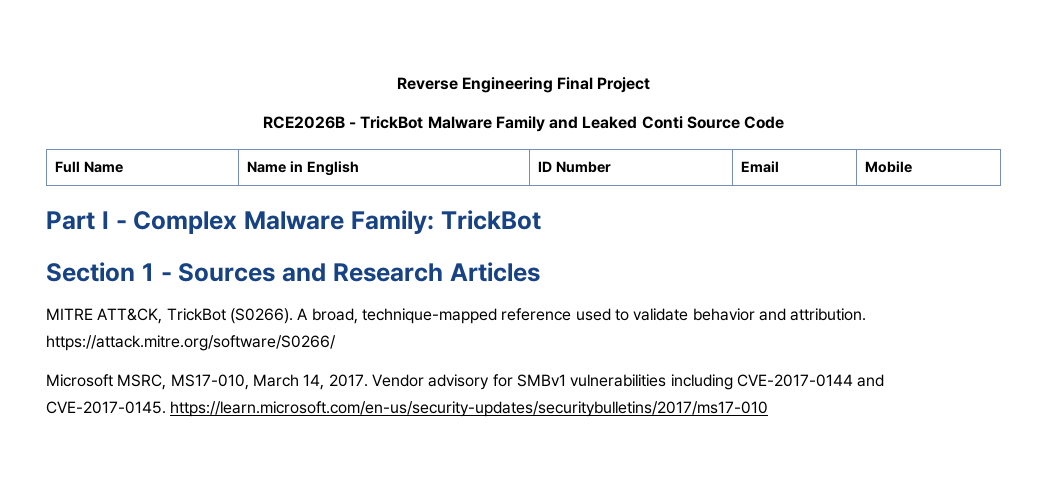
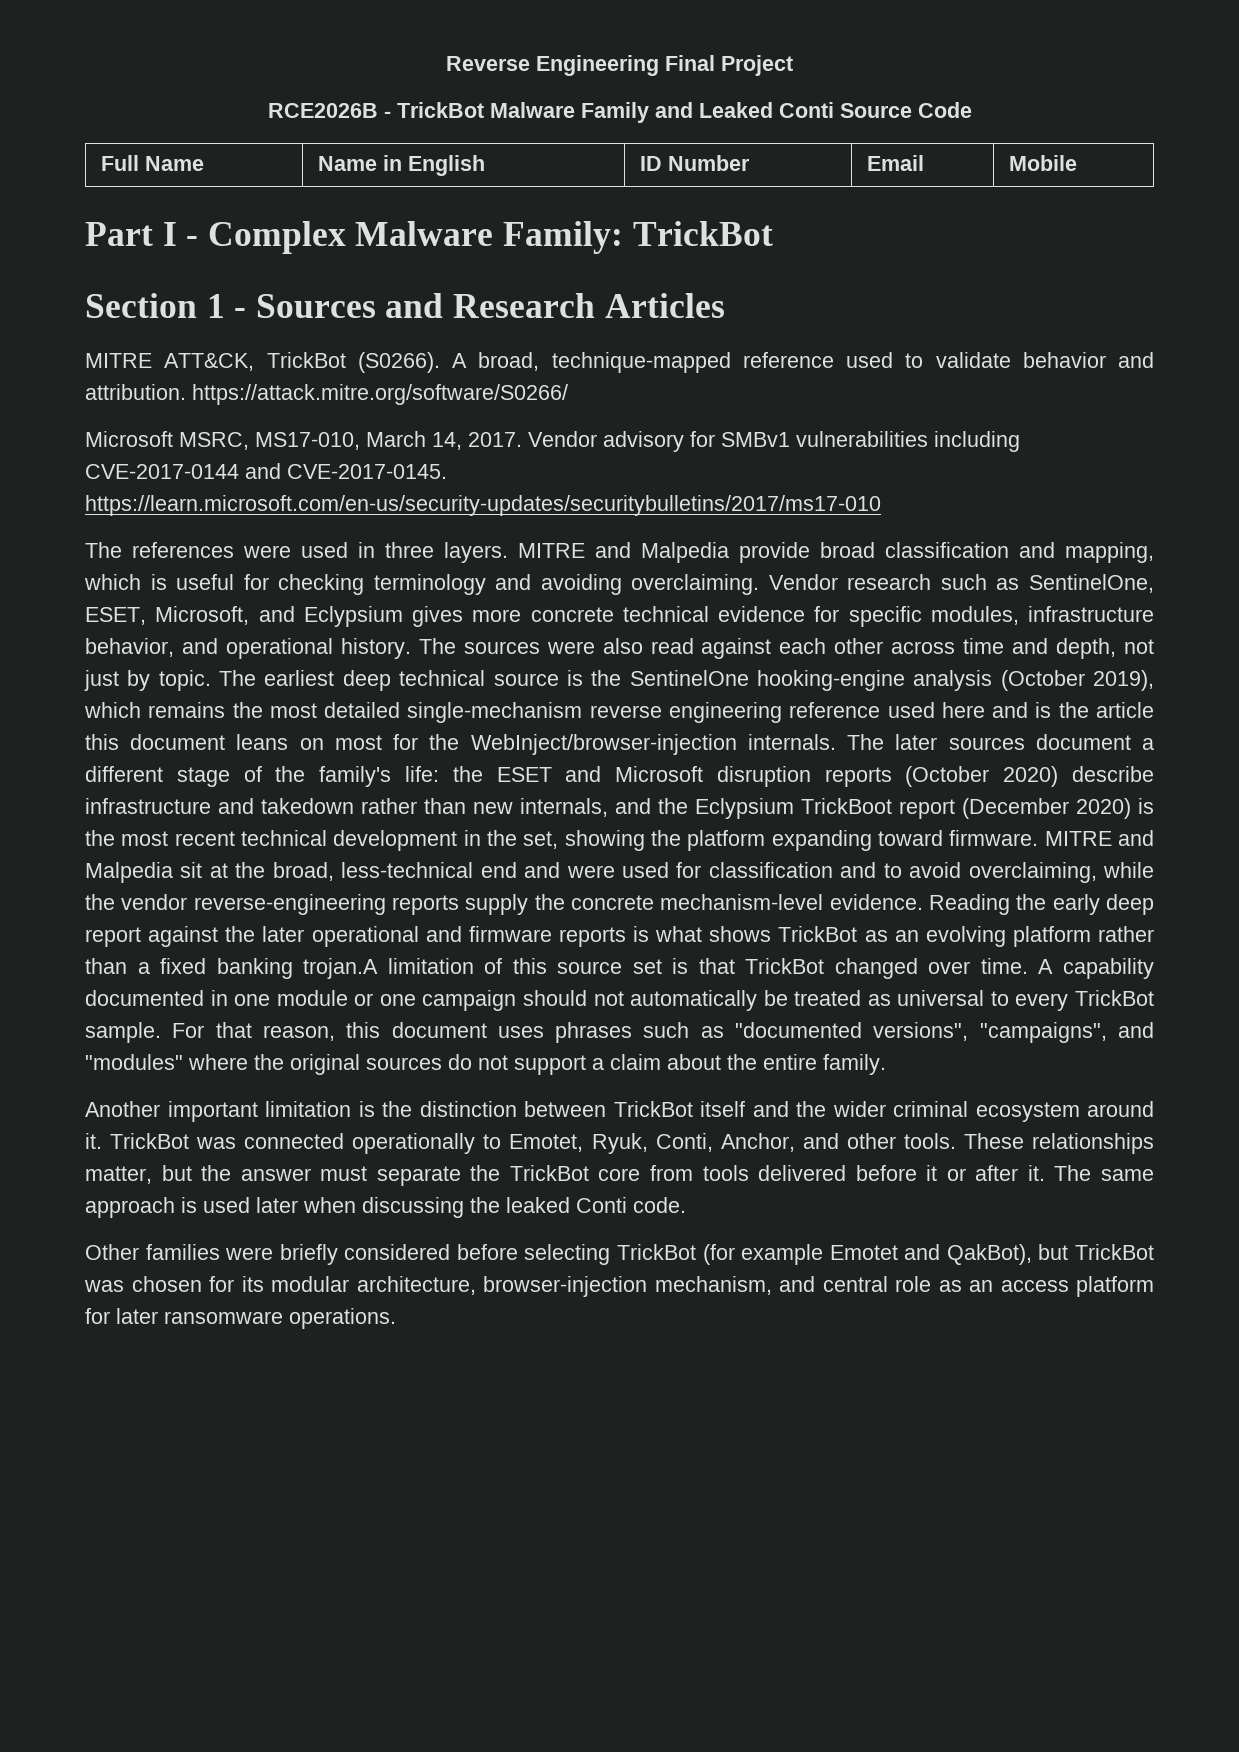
+ The references were used in three layers. MITRE and Malpedia provide broad classification and mapping, which is useful for checking terminology and avoiding overclaiming. Vendor research such as SentinelOne, ESET, Microsoft, and Eclypsium gives more concrete technical evidence for specific modules, infrastructure behavior, and operational history. The sources were also read against each other across time and depth, not just by topic. The earliest deep technical source is the SentinelOne hooking-engine analysis (October 2019), which remains the most detailed single-mechanism reverse engineering reference used here and is the article this document leans on most for the WebInject/browser-injection internals. The later sources document a different stage of the family's life: the ESET and Microsoft disruption reports (October 2020) describe infrastructure and takedown rather than new internals, and the Eclypsium TrickBoot report (December 2020) is the most recent technical development in the set, showing the platform expanding toward firmware. MITRE and Malpedia sit at the broad, less-technical end and were used for classification and to avoid overclaiming, while the vendor reverse-engineering reports supply the concrete mechanism-level evidence. Reading the early deep report against the later operational and firmware reports is what shows TrickBot as an evolving platform rather than a fixed banking trojan.A limitation of this source set is that TrickBot changed over time. A capability documented in one module or one campaign should not automatically be treated as universal to every TrickBot sample. For that reason, this document uses phrases such as "documented versions", "campaigns", and "modules" where the original sources do not support a claim about the entire family.
+ Another important limitation is the distinction between TrickBot itself and the wider criminal ecosystem around it. TrickBot was connected operationally to Emotet, Ryuk, Conti, Anchor, and other tools. These relationships matter, but the answer must separate the TrickBot core from tools delivered before it or after it. The same approach is used later when discussing the leaked Conti code.
+ Other families were briefly considered before selecting TrickBot (for example Emotet and QakBot), but TrickBot was chosen for its modular architecture, browser-injection mechanism, and central role as an access platform for later ransomware operations.

